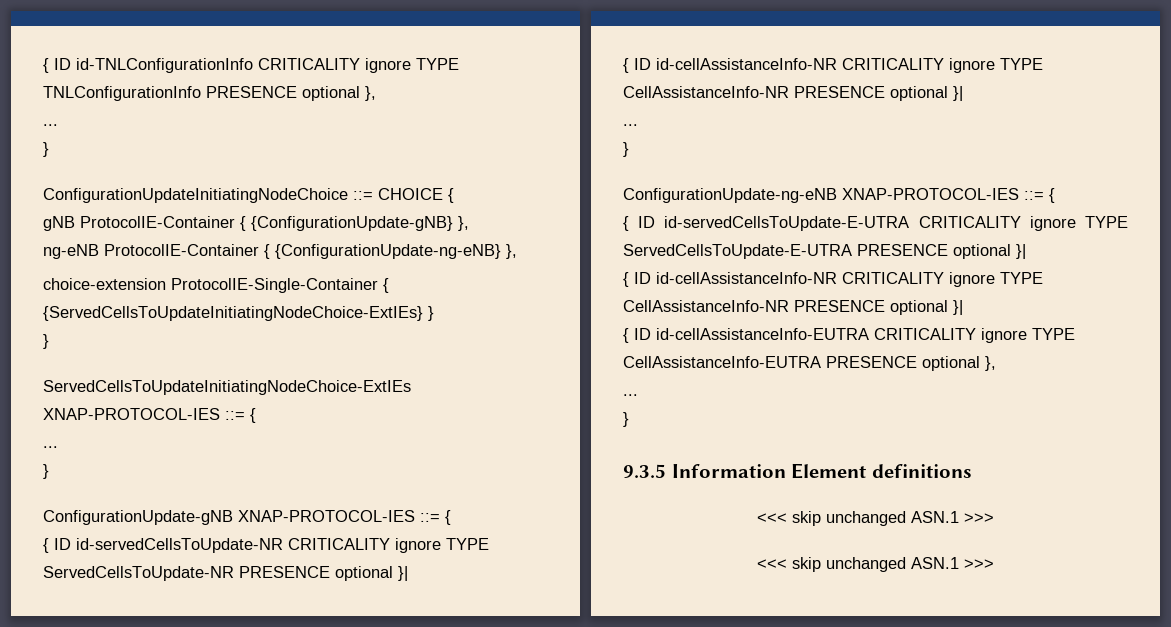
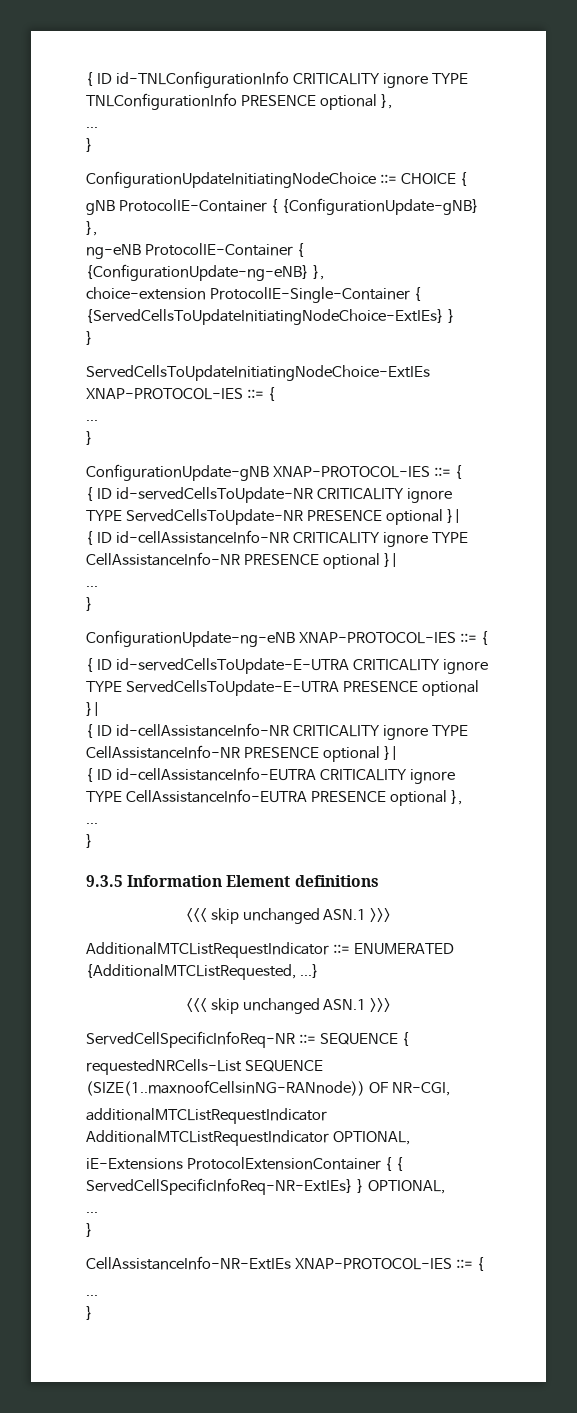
  9.3.5 Information Element definitions
  <<< skip unchanged ASN.1 >>>
+ AdditionalMTCListRequestIndicator ::= ENUMERATED {AdditionalMTCListRequested, ...}
  <<< skip unchanged ASN.1 >>>
+ ServedCellSpecificInfoReq-NR ::= SEQUENCE {
+ requestedNRCells-List SEQUENCE (SIZE(1..maxnoofCellsinNG-RANnode)) OF NR-CGI,
+ additionalMTCListRequestIndicator AdditionalMTCListRequestIndicator OPTIONAL,
+ iE-Extensions ProtocolExtensionContainer { { ServedCellSpecificInfoReq-NR-ExtIEs} } OPTIONAL,
+ ...
+ }
+ CellAssistanceInfo-NR-ExtIEs XNAP-PROTOCOL-IES ::= {
+ ...
+ }

